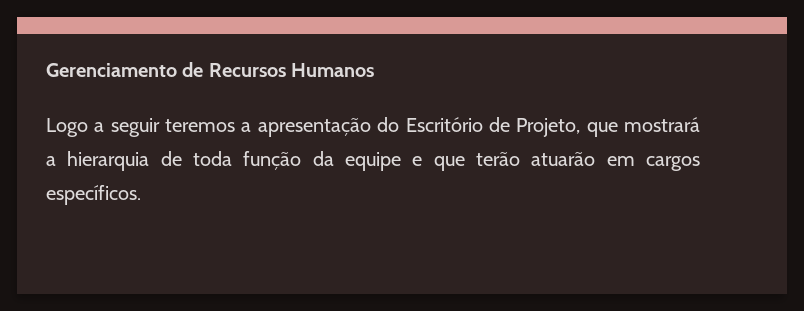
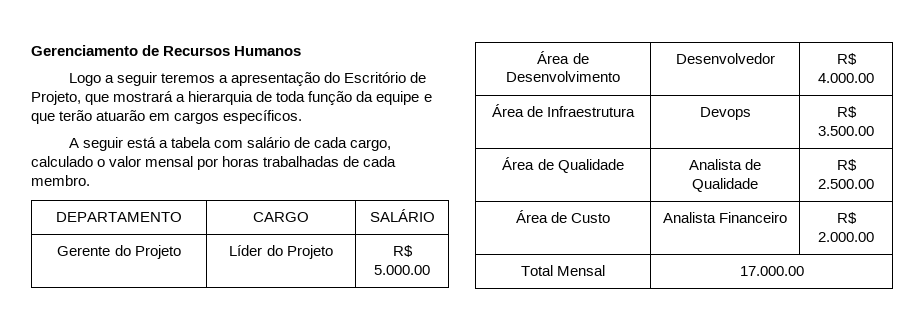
+ A seguir está a tabela com salário de cada cargo, calculado o valor mensal por horas trabalhadas de cada membro.
+ DEPARTAMENTO | CARGO | SALÁRIO
+ Gerente do Projeto | Líder do Projeto | R$ 5.000.00
+ Área de Desenvolvimento | Desenvolvedor | R$ 4.000.00
+ Área de Infraestrutura | Devops | R$ 3.500.00
+ Área de Qualidade | Analista de Qualidade | R$ 2.500.00
+ Área de Custo | Analista Financeiro | R$ 2.000.00
+ Total Mensal | 17.000.00

